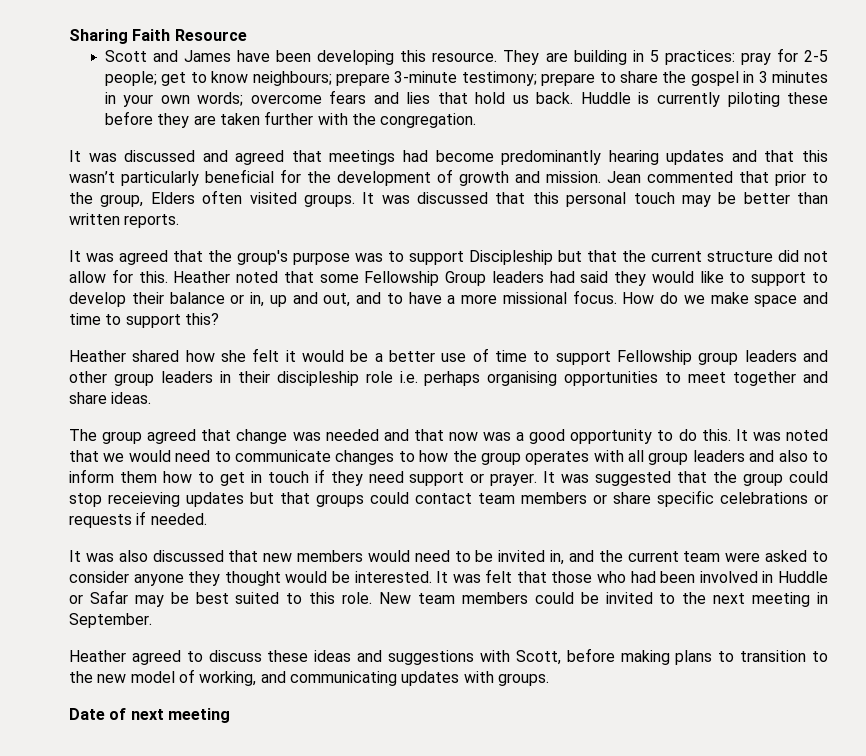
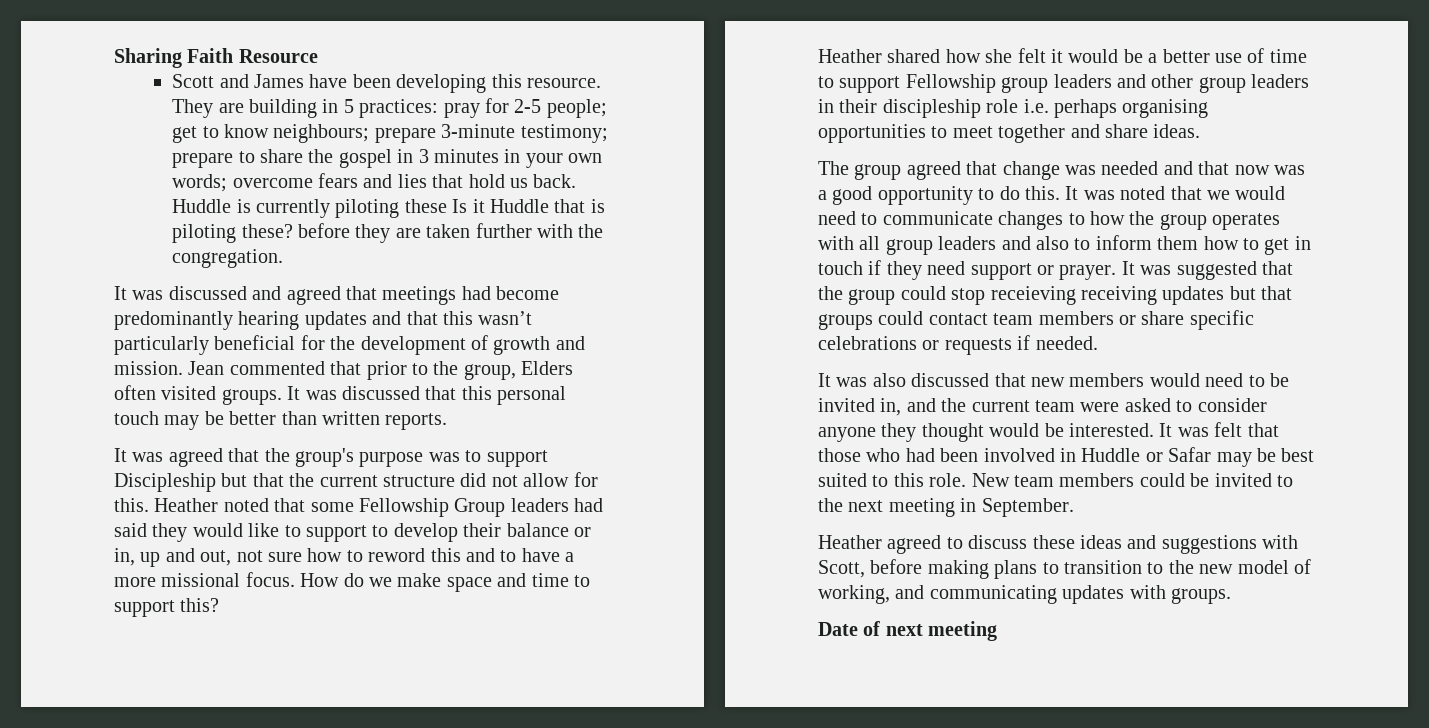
- Huddle is currently piloting these before they are taken further with the congregation.
+ Huddle is currently piloting these Is it Huddle that is piloting these? before they are taken further with the congregation.
- Heather noted that some Fellowship Group leaders had said they would like to support to develop their balance or in, up and out, and to have a more missional focus.
+ Heather noted that some Fellowship Group leaders had said they would like to support to develop their balance or in, up and out, not sure how to reword this and to have a more missional focus.
- It was suggested that the group could stop receieving updates but that groups could contact team members or share specific celebrations or requests if needed.
+ It was suggested that the group could stop receieving receiving updates but that groups could contact team members or share specific celebrations or requests if needed.

